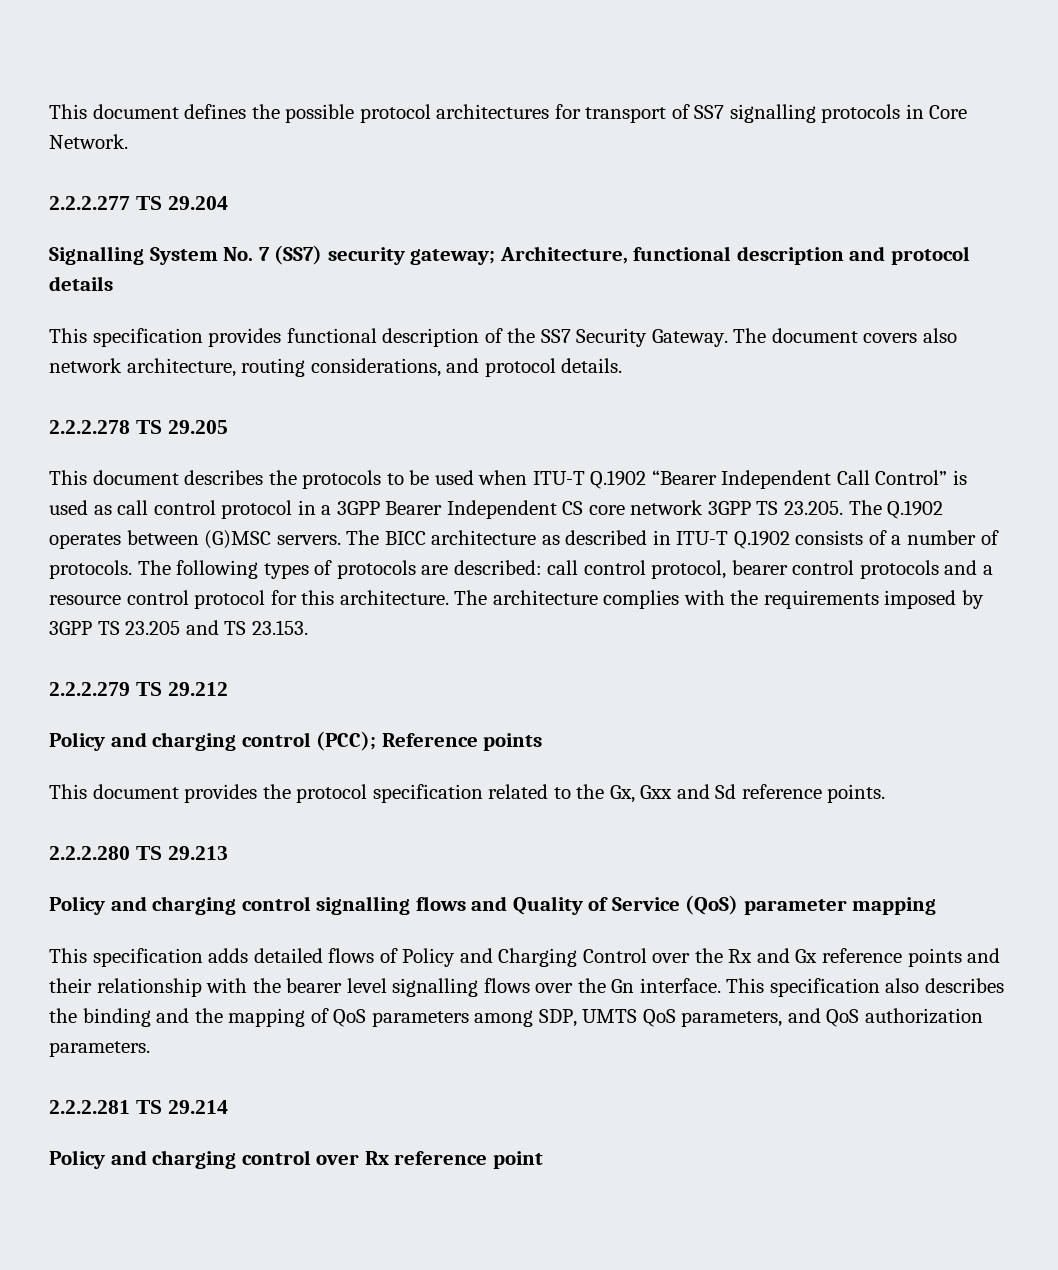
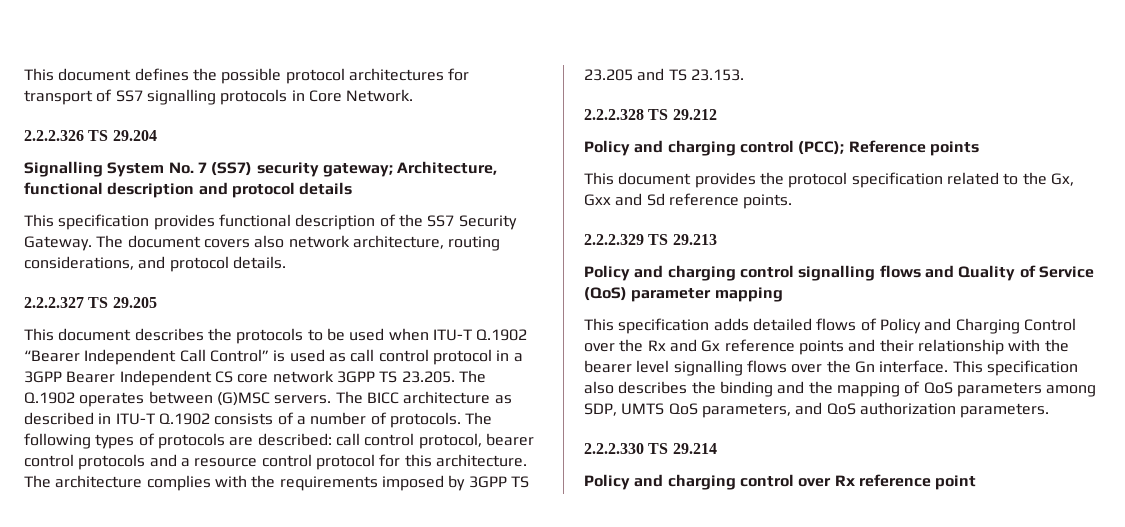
- 2.2.2.277 TS 29.204
+ 2.2.2.326 TS 29.204
- 2.2.2.278 TS 29.205
+ 2.2.2.327 TS 29.205
- 2.2.2.279 TS 29.212
+ 2.2.2.328 TS 29.212
- 2.2.2.280 TS 29.213
+ 2.2.2.329 TS 29.213
- 2.2.2.281 TS 29.214
+ 2.2.2.330 TS 29.214

